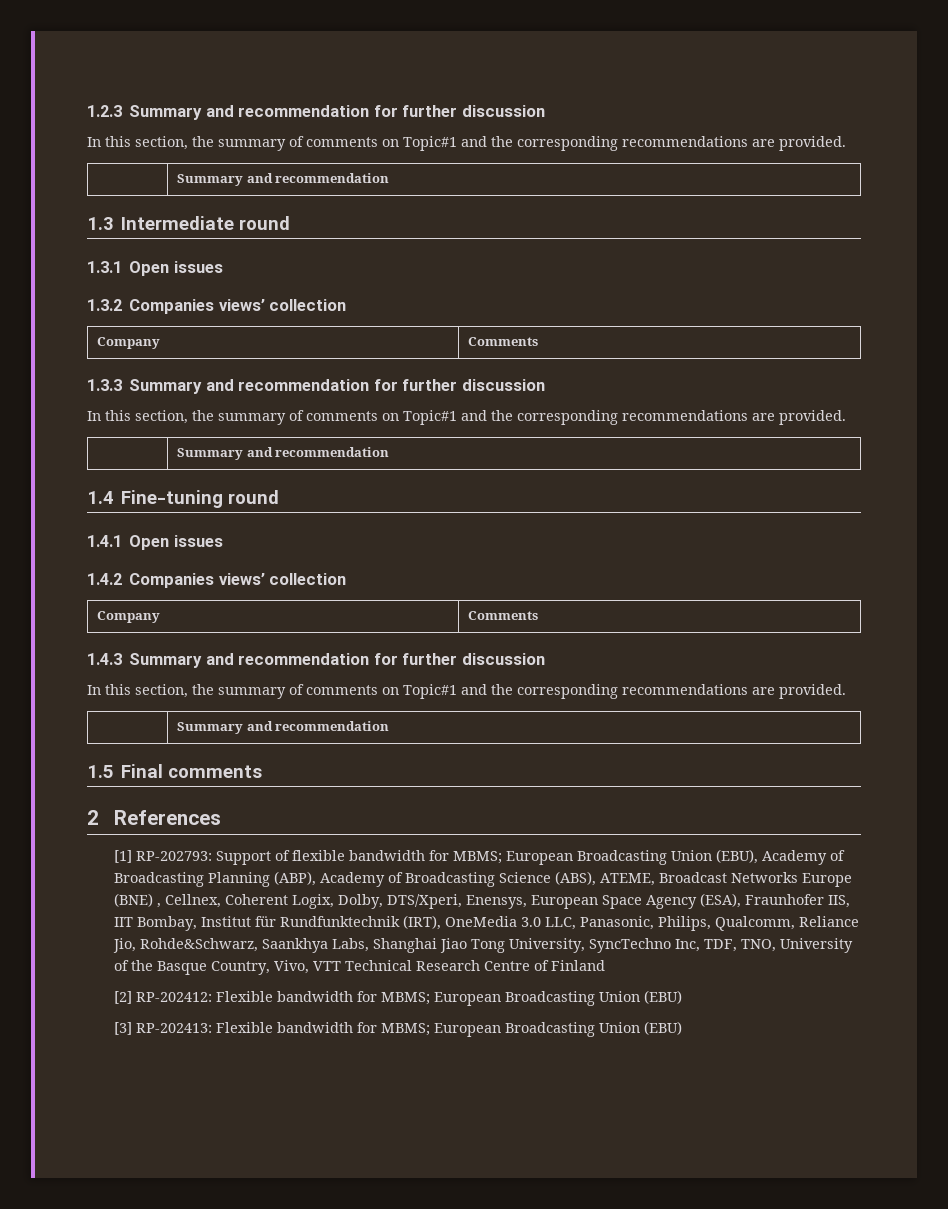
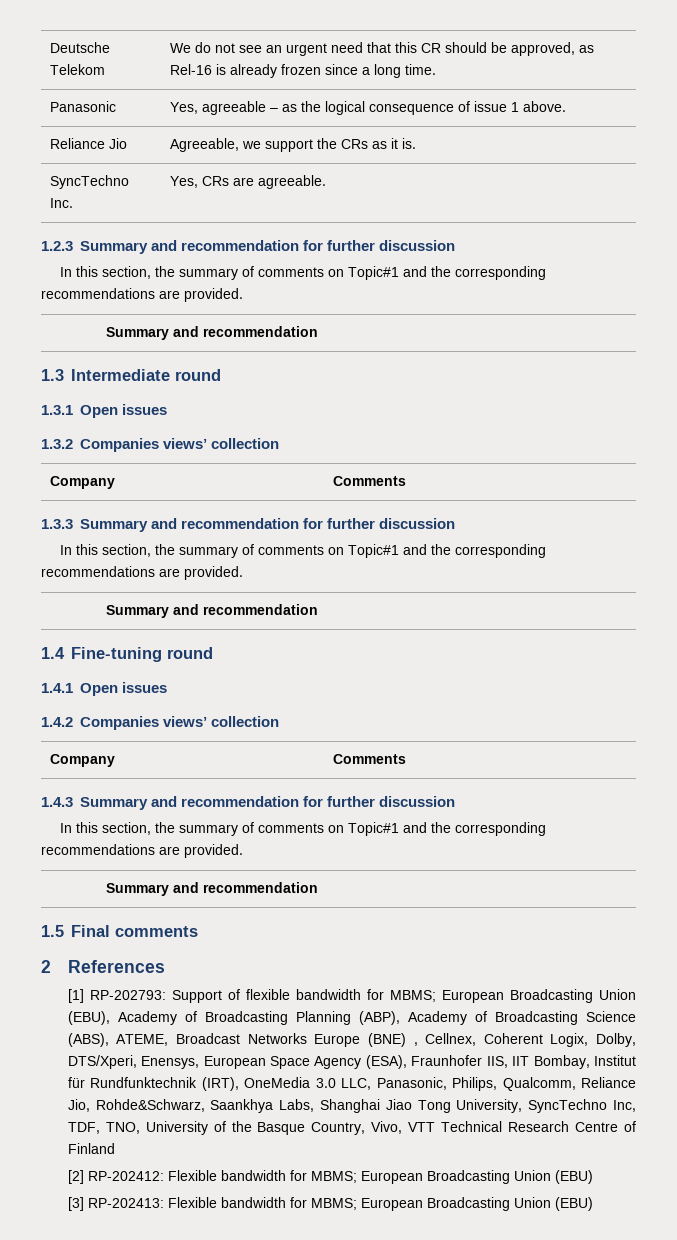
+ Deutsche Telekom | We do not see an urgent need that this CR should be approved, as Rel-16 is already frozen since a long time.
+ Panasonic | Yes, agreeable – as the logical consequence of issue 1 above.
+ Reliance Jio | Agreeable, we support the CRs as it is.
+ SyncTechno Inc. | Yes, CRs are agreeable.

